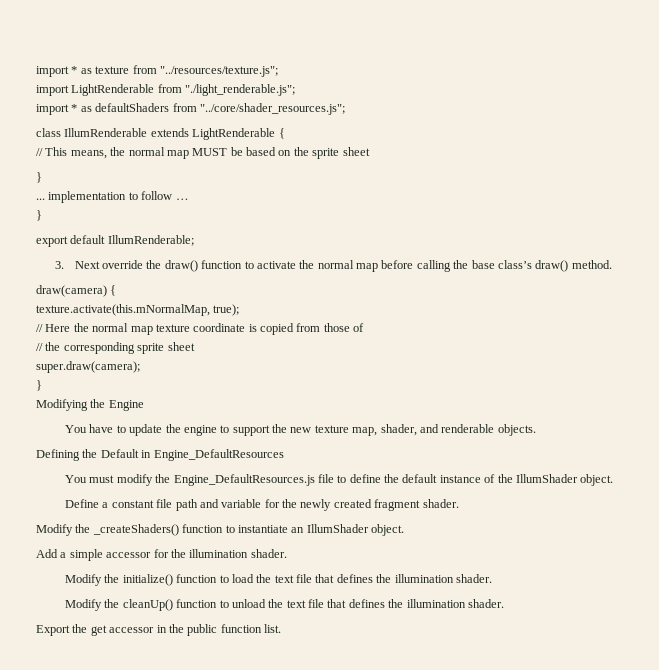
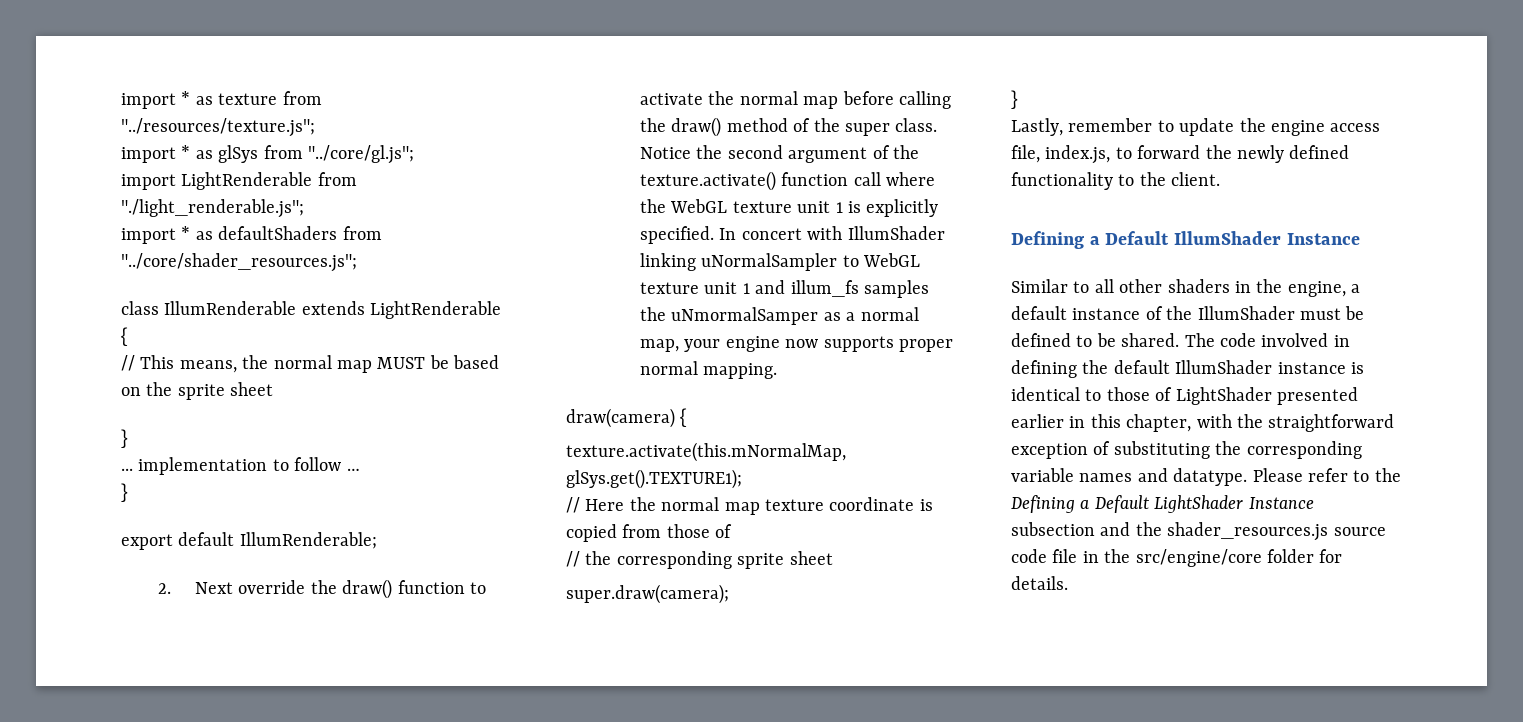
+ import * as glSys from "../core/gl.js";
- 3. Next override the draw() function to activate the normal map before calling the base class’s draw() method.
+ 2. Next override the draw() function to activate the normal map before calling the draw() method of the super class. Notice the second argument of the texture.activate() function call where the WebGL texture unit 1 is explicitly specified. In concert with IllumShader linking uNormalSampler to WebGL texture unit 1 and illum_fs samples the uNmormalSamper as a normal map, your engine now supports proper normal mapping.
- texture.activate(this.mNormalMap, true);
+ texture.activate(this.mNormalMap, glSys.get().TEXTURE1);
- Modifying the Engine
- You have to update the engine to support the new texture map, shader, and renderable objects.
- Defining the Default in Engine_DefaultResources
- You must modify the Engine_DefaultResources.js file to define the default instance of the IllumShader object.
- Define a constant file path and variable for the newly created fragment shader.
- Modify the _createShaders() function to instantiate an IllumShader object.
- Add a simple accessor for the illumination shader.
- Modify the initialize() function to load the text file that defines the illumination shader.
- Modify the cleanUp() function to unload the text file that defines the illumination shader.
- Export the get accessor in the public function list.
+ Lastly, remember to update the engine access file, index.js, to forward the newly defined functionality to the client.
+ Defining a Default IllumShader Instance
+ Similar to all other shaders in the engine, a default instance of the IllumShader must be defined to be shared. The code involved in defining the default IllumShader instance is identical to those of LightShader presented earlier in this chapter, with the straightforward exception of substituting the corresponding variable names and datatype. Please refer to the Defining a Default LightShader Instance subsection and the shader_resources.js source code file in the src/engine/core folder for details.

